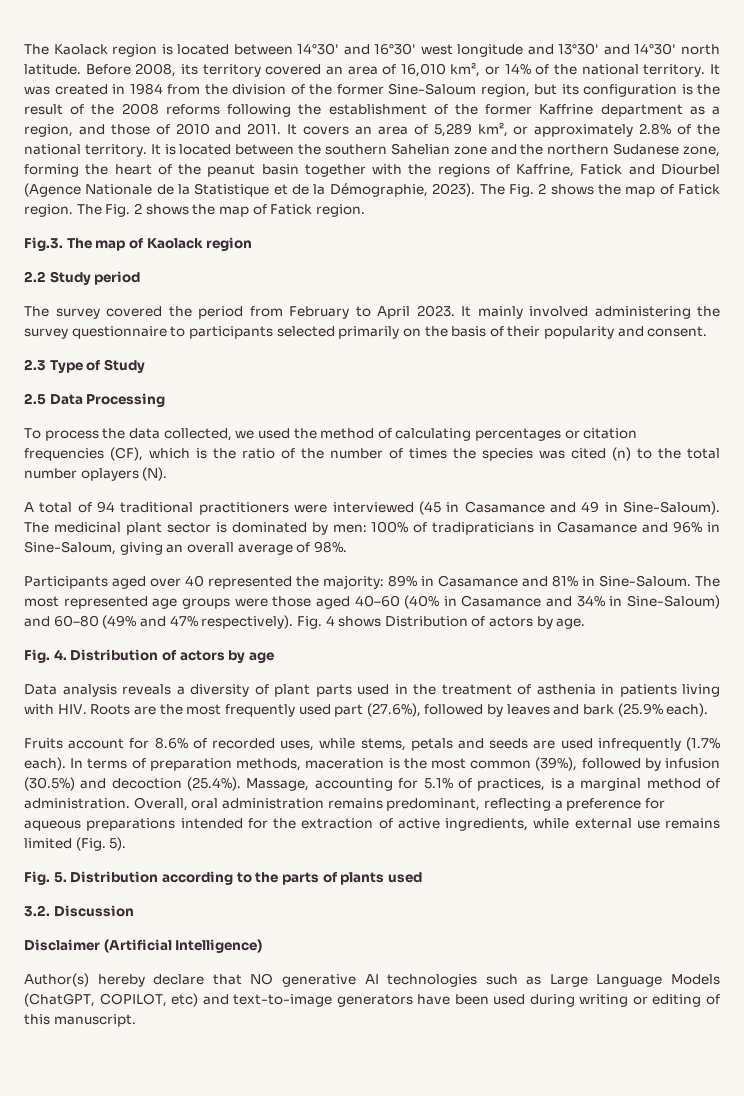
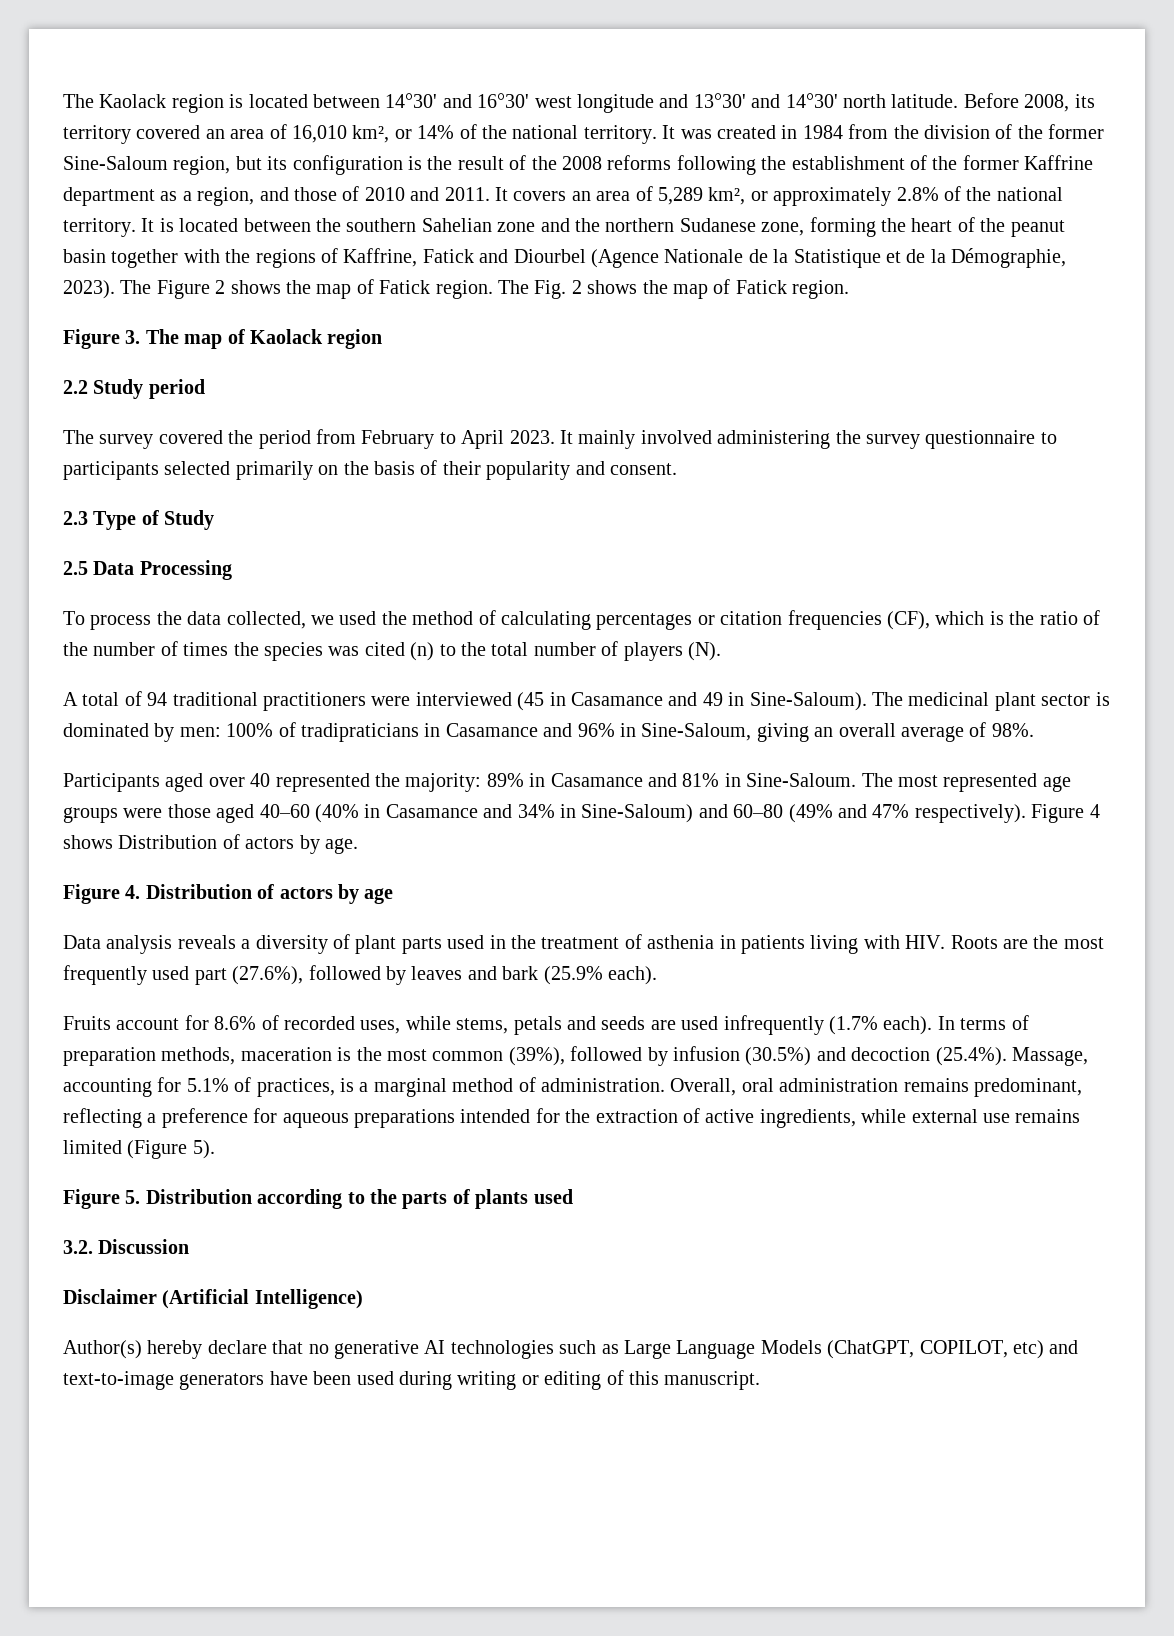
- It is located between the southern Sahelian zone and the northern Sudanese zone, forming the heart of the peanut basin together with the regions of Kaffrine, Fatick and Diourbel (Agence Nationale de la Statistique et de la Démographie, 2023). The Fig. 2 shows the map of Fatick region.
+ It is located between the southern Sahelian zone and the northern Sudanese zone, forming the heart of the peanut basin together with the regions of Kaffrine, Fatick and Diourbel (Agence Nationale de la Statistique et de la Démographie, 2023). The Figure 2 shows the map of Fatick region.
- Fig.3. The map of Kaolack region
+ Figure 3. The map of Kaolack region
- To process the data collected, we used the method of calculating percentages or citation frequencies (CF), which is the ratio of the number of times the species was cited (n) to the total number oplayers (N).
+ To process the data collected, we used the method of calculating percentages or citation frequencies (CF), which is the ratio of the number of times the species was cited (n) to the total number of players (N).
- Fig. 4 shows Distribution of actors by age.
+ Figure 4 shows Distribution of actors by age.
- Fig. 4. Distribution of actors by age
+ Figure 4. Distribution of actors by age
- Overall, oral administration remains predominant, reflecting a preference for aqueous preparations intended for the extraction of active ingredients, while external use remains limited (Fig. 5).
+ Overall, oral administration remains predominant, reflecting a preference for aqueous preparations intended for the extraction of active ingredients, while external use remains limited (Figure 5).
- Fig. 5. Distribution according to the parts of plants used
+ Figure 5. Distribution according to the parts of plants used
- Author(s) hereby declare that NO generative AI technologies such as Large Language Models (ChatGPT, COPILOT, etc) and text-to-image generators have been used during writing or editing of this manuscript.
+ Author(s) hereby declare that no generative AI technologies such as Large Language Models (ChatGPT, COPILOT, etc) and text-to-image generators have been used during writing or editing of this manuscript.

